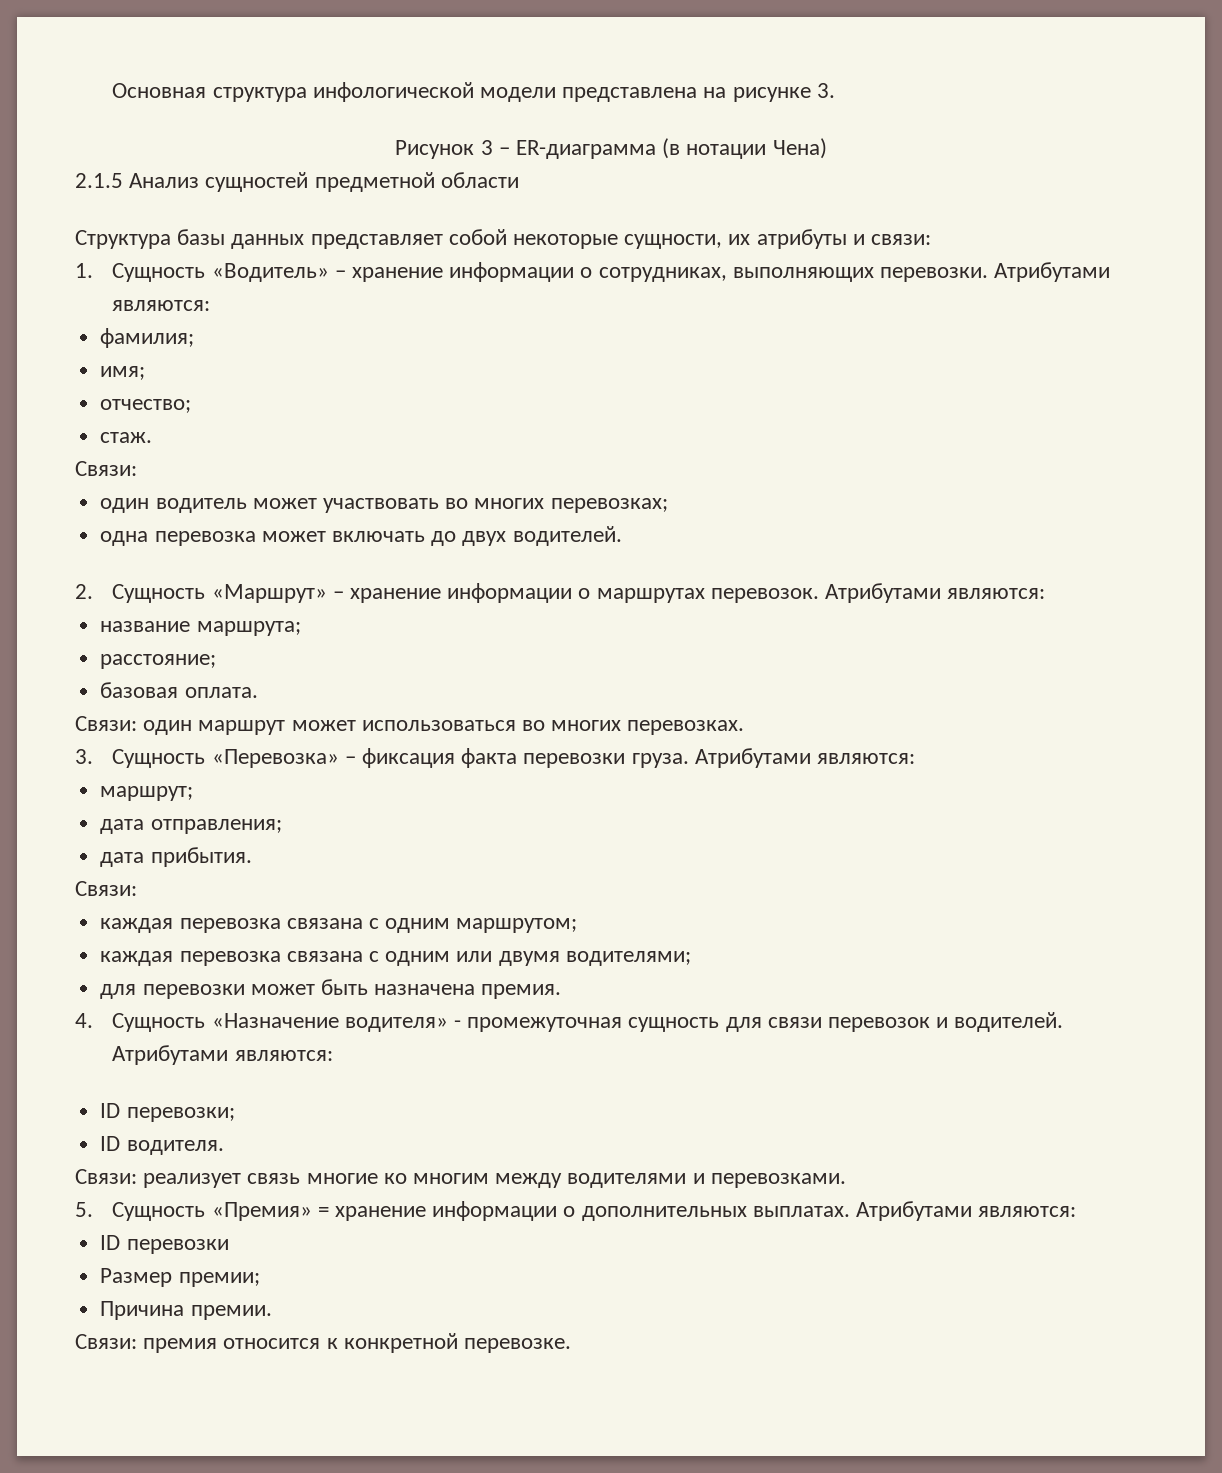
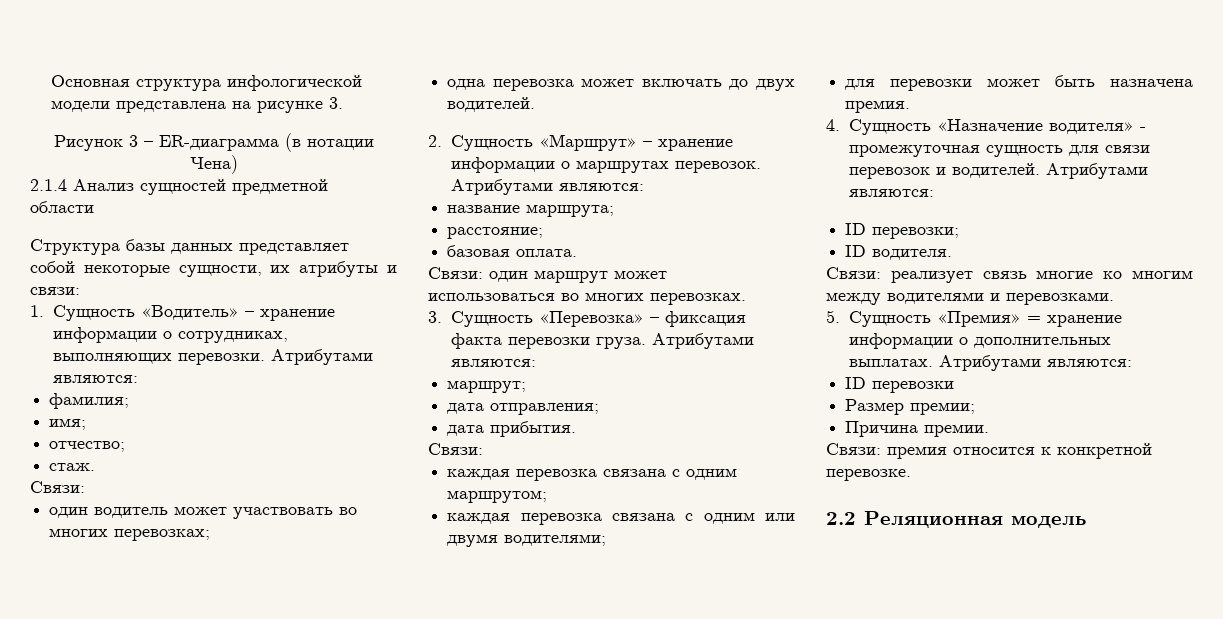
- 2.1.5 Анализ сущностей предметной области
+ 2.1.4 Анализ сущностей предметной области
+ 2.2 Реляционная модель

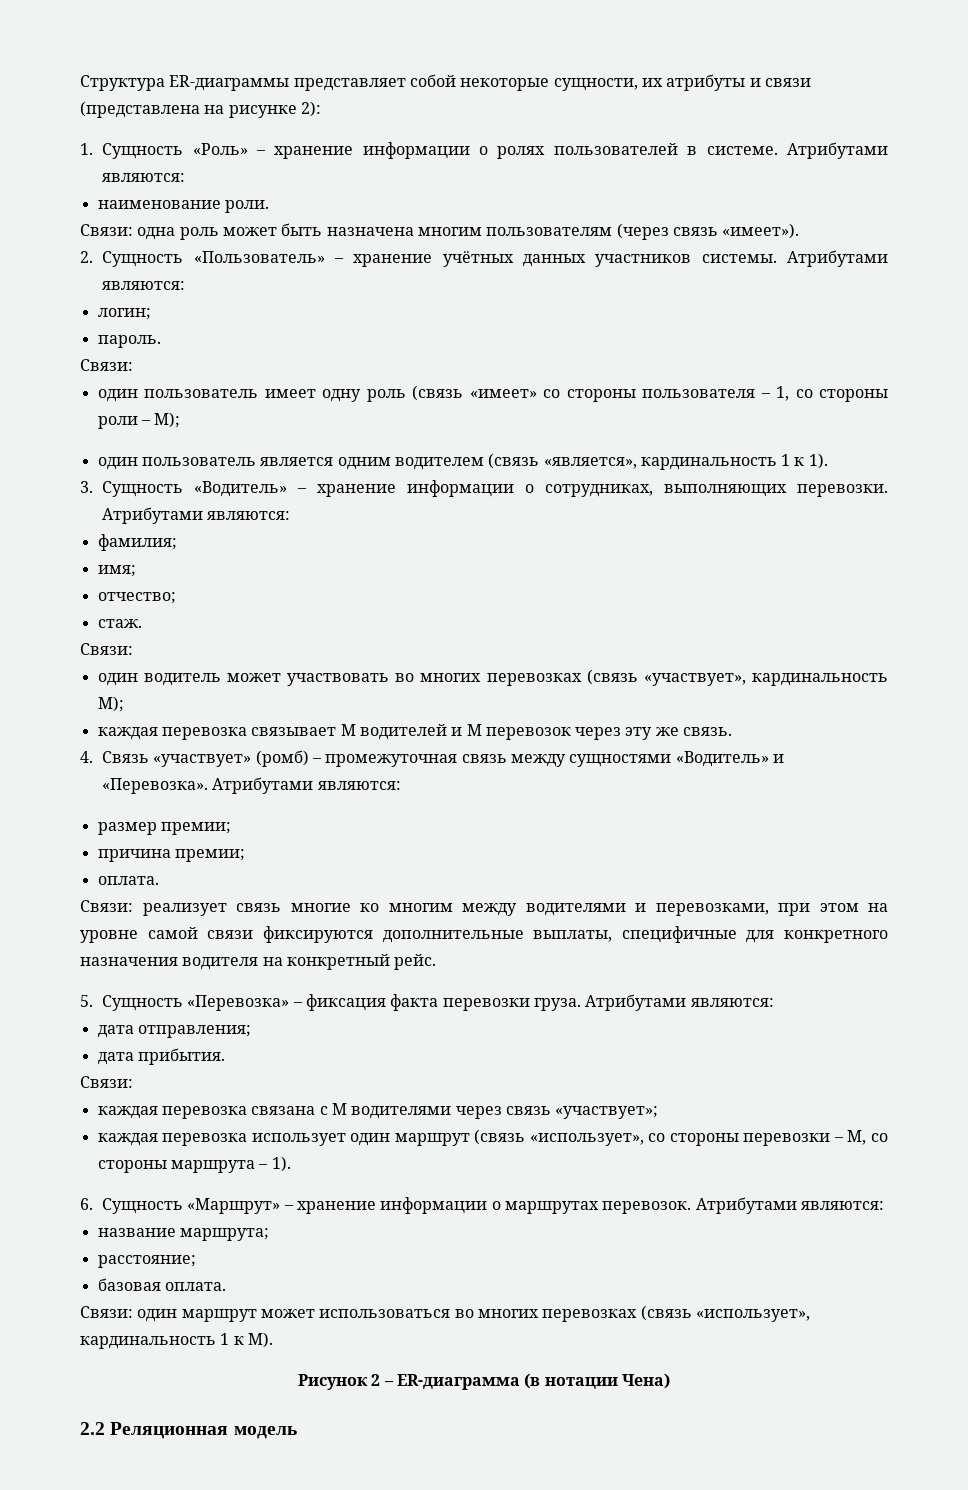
- Основная структура инфологической модели представлена на рисунке 3.
- Рисунок 3 – ER-диаграмма (в нотации Чена)
- 2.1.4 Анализ сущностей предметной области
- Структура базы данных представляет собой некоторые сущности, их атрибуты и связи:
- 1. Сущность «Водитель» – хранение информации о сотрудниках, выполняющих перевозки.
+ Структура ER-диаграммы представляет собой некоторые сущности, их атрибуты и связи (представлена на рисунке 2):
+ 1. Сущность «Роль» – хранение информации о ролях пользователей в системе. Атрибутами являются:
+ наименование роли.
+ Связи: одна роль может быть назначена многим пользователям (через связь «имеет»).
+ 2. Сущность «Пользователь» – хранение учётных данных участников системы. Атрибутами являются:
+ логин;
+ пароль.
+ Связи:
+ один пользователь имеет одну роль (связь «имеет» со стороны пользователя – 1, со стороны роли – M);
+ один пользователь является одним водителем (связь «является», кардинальность 1 к 1).
+ 3. Сущность «Водитель» – хранение информации о сотрудниках, выполняющих перевозки.
- один водитель может участвовать во многих перевозках;
- одна перевозка может включать до двух водителей.
- 2. Сущность «Маршрут» – хранение информации о маршрутах перевозок.
+ один водитель может участвовать во многих перевозках (связь «участвует», кардинальность M);
+ каждая перевозка связывает M водителей и M перевозок через эту же связь.
+ 4. Связь «участвует» (ромб) – промежуточная связь между сущностями «Водитель» и «Перевозка». Атрибутами являются:
+ размер премии;
+ причина премии;
+ оплата.
+ Связи: реализует связь многие ко многим между водителями и перевозками, при этом на уровне самой связи фиксируются дополнительные выплаты, специфичные для конкретного назначения водителя на конкретный рейс.
+ 5. Сущность «Перевозка» – фиксация факта перевозки груза. Атрибутами являются:
+ дата отправления;
+ дата прибытия.
+ Связи:
+ каждая перевозка связана с M водителями через связь «участвует»;
+ каждая перевозка использует один маршрут (связь «использует», со стороны перевозки – M, со стороны маршрута – 1).
+ 6. Сущность «Маршрут» – хранение информации о маршрутах перевозок.
- Связи: один маршрут может использоваться во многих перевозках.
- 3. Сущность «Перевозка» – фиксация факта перевозки груза. Атрибутами являются:
- маршрут;
- дата отправления;
- дата прибытия.
- Связи:
- каждая перевозка связана с одним маршрутом;
- каждая перевозка связана с одним или двумя водителями;
- для перевозки может быть назначена премия.
- 4. Сущность «Назначение водителя» - промежуточная сущность для связи перевозок и водителей. Атрибутами являются:
- ID перевозки;
- ID водителя.
- Связи: реализует связь многие ко многим между водителями и перевозками.
- 5. Сущность «Премия» = хранение информации о дополнительных выплатах. Атрибутами являются:
- ID перевозки
- Размер премии;
- Причина премии.
- Связи: премия относится к конкретной перевозке.
+ Связи: один маршрут может использоваться во многих перевозках (связь «использует», кардинальность 1 к M).
+ Рисунок 2 – ER-диаграмма (в нотации Чена)

